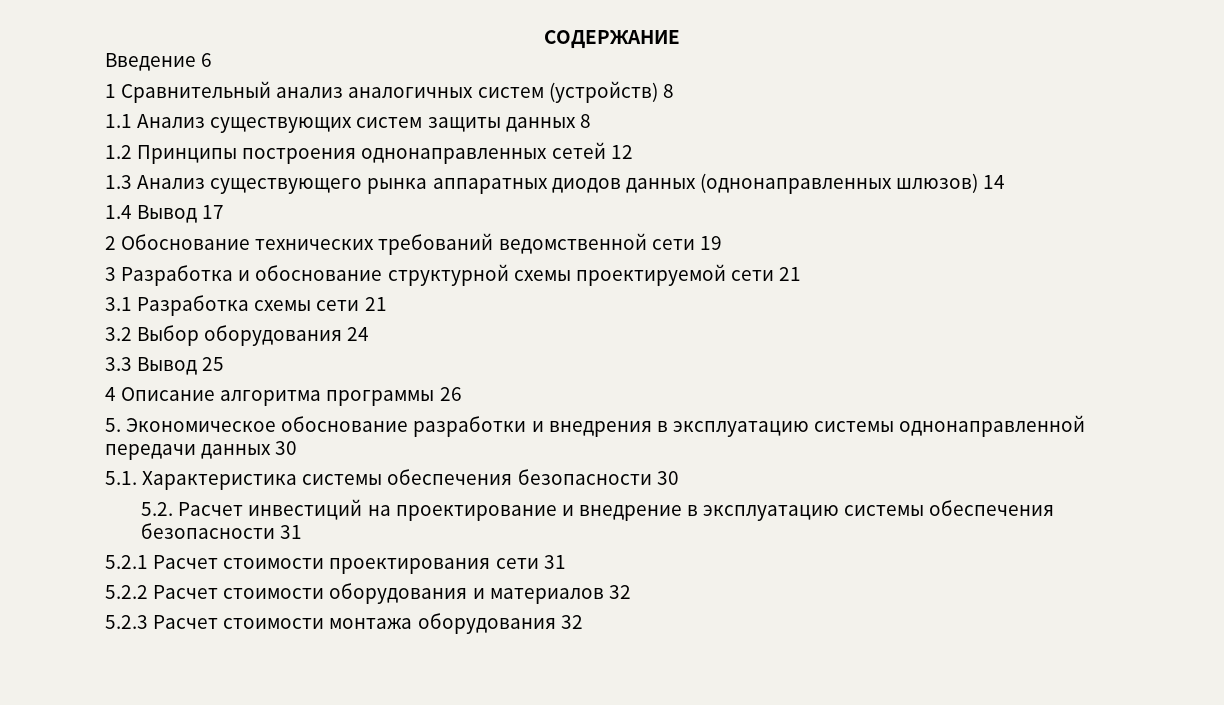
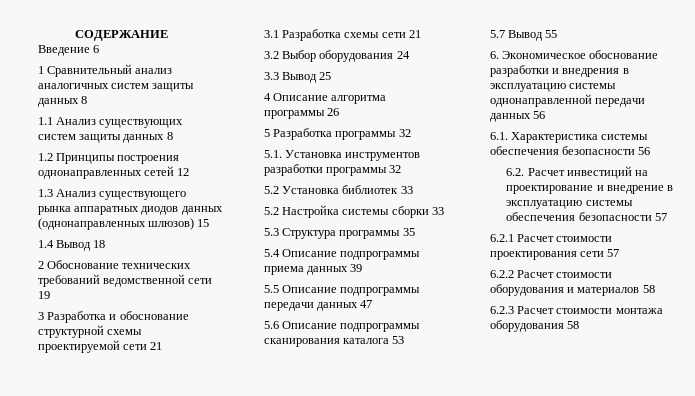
- 1 Сравнительный анализ аналогичных систем (устройств) 8
+ 1 Сравнительный анализ аналогичных систем защиты данных 8
- 1.3 Анализ существующего рынка аппаратных диодов данных (однонаправленных шлюзов) 14
+ 1.3 Анализ существующего рынка аппаратных диодов данных (однонаправленных шлюзов) 15
- 1.4 Вывод 17
+ 1.4 Вывод 18
- 5. Экономическое обоснование разработки и внедрения в эксплуатацию системы однонаправленной передачи данных 30
- 5.1. Характеристика системы обеспечения безопасности 30
- 5.2. Расчет инвестиций на проектирование и внедрение в эксплуатацию системы обеспечения безопасности 31
- 5.2.1 Расчет стоимости проектирования сети 31
- 5.2.2 Расчет стоимости оборудования и материалов 32
- 5.2.3 Расчет стоимости монтажа оборудования 32
+ 5 Разработка программы 32
+ 5.1. Установка инструментов разработки программы 32
+ 5.2 Установка библиотек 33
+ 5.2 Настройка системы сборки 33
+ 5.3 Структура программы 35
+ 5.4 Описание подпрограммы приема данных 39
+ 5.5 Описание подпрограммы передачи данных 47
+ 5.6 Описание подпрограммы сканирования каталога 53
+ 5.7 Вывод 55
+ 6. Экономическое обоснование разработки и внедрения в эксплуатацию системы однонаправленной передачи данных 56
+ 6.1. Характеристика системы обеспечения безопасности 56
+ 6.2. Расчет инвестиций на проектирование и внедрение в эксплуатацию системы обеспечения безопасности 57
+ 6.2.1 Расчет стоимости проектирования сети 57
+ 6.2.2 Расчет стоимости оборудования и материалов 58
+ 6.2.3 Расчет стоимости монтажа оборудования 58

